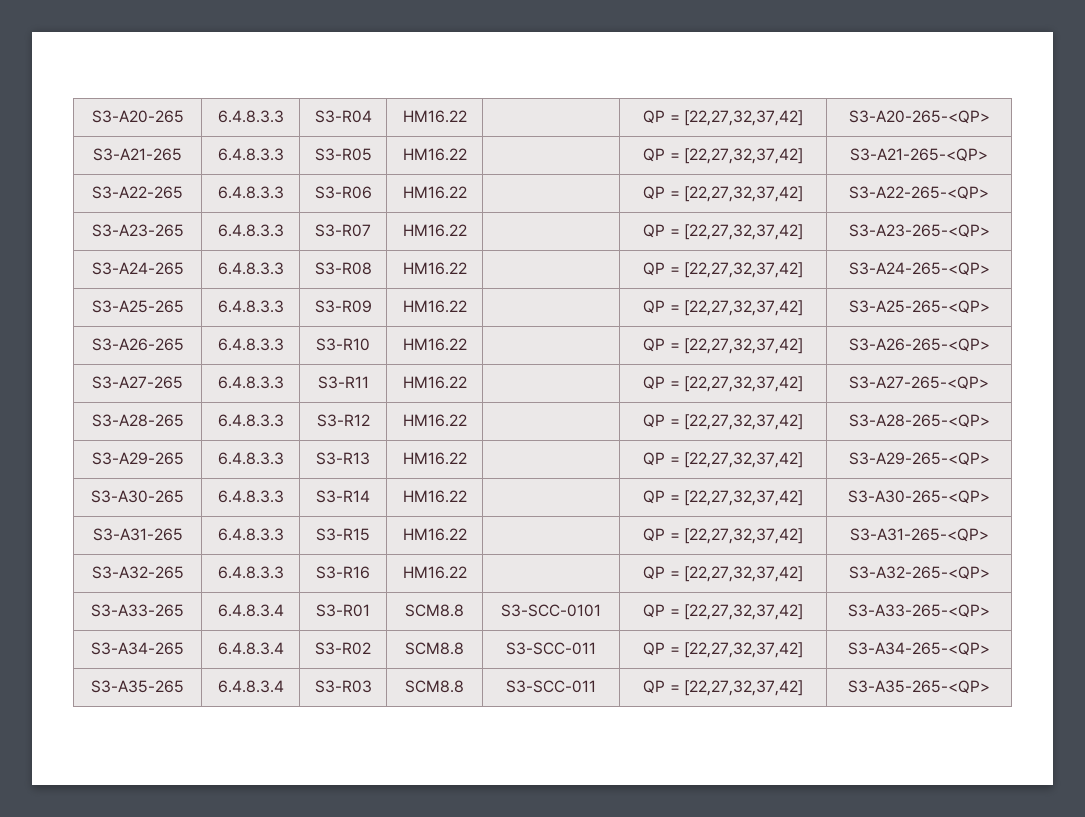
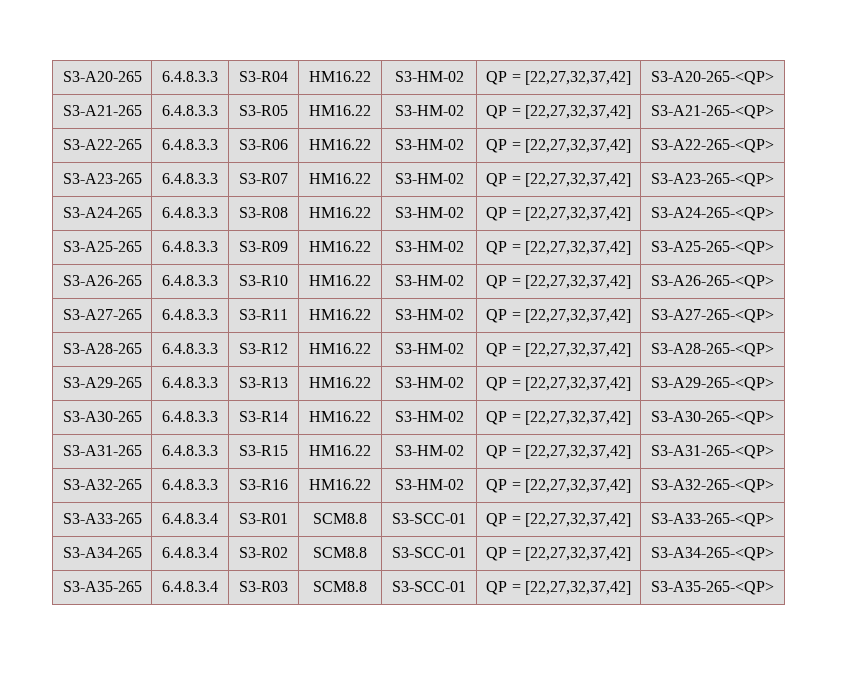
- S3-A20-265 | 6.4.8.3.3 | S3-R04 | HM16.22 | | QP = [22,27,32,37,42] | S3-A20-265-<QP>
+ S3-A20-265 | 6.4.8.3.3 | S3-R04 | HM16.22 | S3-HM-02 | QP = [22,27,32,37,42] | S3-A20-265-<QP>
- S3-A21-265 | 6.4.8.3.3 | S3-R05 | HM16.22 | | QP = [22,27,32,37,42] | S3-A21-265-<QP>
+ S3-A21-265 | 6.4.8.3.3 | S3-R05 | HM16.22 | S3-HM-02 | QP = [22,27,32,37,42] | S3-A21-265-<QP>
- S3-A22-265 | 6.4.8.3.3 | S3-R06 | HM16.22 | | QP = [22,27,32,37,42] | S3-A22-265-<QP>
+ S3-A22-265 | 6.4.8.3.3 | S3-R06 | HM16.22 | S3-HM-02 | QP = [22,27,32,37,42] | S3-A22-265-<QP>
- S3-A23-265 | 6.4.8.3.3 | S3-R07 | HM16.22 | | QP = [22,27,32,37,42] | S3-A23-265-<QP>
+ S3-A23-265 | 6.4.8.3.3 | S3-R07 | HM16.22 | S3-HM-02 | QP = [22,27,32,37,42] | S3-A23-265-<QP>
- S3-A24-265 | 6.4.8.3.3 | S3-R08 | HM16.22 | | QP = [22,27,32,37,42] | S3-A24-265-<QP>
+ S3-A24-265 | 6.4.8.3.3 | S3-R08 | HM16.22 | S3-HM-02 | QP = [22,27,32,37,42] | S3-A24-265-<QP>
- S3-A25-265 | 6.4.8.3.3 | S3-R09 | HM16.22 | | QP = [22,27,32,37,42] | S3-A25-265-<QP>
+ S3-A25-265 | 6.4.8.3.3 | S3-R09 | HM16.22 | S3-HM-02 | QP = [22,27,32,37,42] | S3-A25-265-<QP>
- S3-A26-265 | 6.4.8.3.3 | S3-R10 | HM16.22 | | QP = [22,27,32,37,42] | S3-A26-265-<QP>
+ S3-A26-265 | 6.4.8.3.3 | S3-R10 | HM16.22 | S3-HM-02 | QP = [22,27,32,37,42] | S3-A26-265-<QP>
- S3-A27-265 | 6.4.8.3.3 | S3-R11 | HM16.22 | | QP = [22,27,32,37,42] | S3-A27-265-<QP>
+ S3-A27-265 | 6.4.8.3.3 | S3-R11 | HM16.22 | S3-HM-02 | QP = [22,27,32,37,42] | S3-A27-265-<QP>
- S3-A28-265 | 6.4.8.3.3 | S3-R12 | HM16.22 | | QP = [22,27,32,37,42] | S3-A28-265-<QP>
+ S3-A28-265 | 6.4.8.3.3 | S3-R12 | HM16.22 | S3-HM-02 | QP = [22,27,32,37,42] | S3-A28-265-<QP>
- S3-A29-265 | 6.4.8.3.3 | S3-R13 | HM16.22 | | QP = [22,27,32,37,42] | S3-A29-265-<QP>
+ S3-A29-265 | 6.4.8.3.3 | S3-R13 | HM16.22 | S3-HM-02 | QP = [22,27,32,37,42] | S3-A29-265-<QP>
- S3-A30-265 | 6.4.8.3.3 | S3-R14 | HM16.22 | | QP = [22,27,32,37,42] | S3-A30-265-<QP>
+ S3-A30-265 | 6.4.8.3.3 | S3-R14 | HM16.22 | S3-HM-02 | QP = [22,27,32,37,42] | S3-A30-265-<QP>
- S3-A31-265 | 6.4.8.3.3 | S3-R15 | HM16.22 | | QP = [22,27,32,37,42] | S3-A31-265-<QP>
+ S3-A31-265 | 6.4.8.3.3 | S3-R15 | HM16.22 | S3-HM-02 | QP = [22,27,32,37,42] | S3-A31-265-<QP>
- S3-A32-265 | 6.4.8.3.3 | S3-R16 | HM16.22 | | QP = [22,27,32,37,42] | S3-A32-265-<QP>
+ S3-A32-265 | 6.4.8.3.3 | S3-R16 | HM16.22 | S3-HM-02 | QP = [22,27,32,37,42] | S3-A32-265-<QP>
- S3-A33-265 | 6.4.8.3.4 | S3-R01 | SCM8.8 | S3-SCC-0101 | QP = [22,27,32,37,42] | S3-A33-265-<QP>
+ S3-A33-265 | 6.4.8.3.4 | S3-R01 | SCM8.8 | S3-SCC-01 | QP = [22,27,32,37,42] | S3-A33-265-<QP>
- S3-A34-265 | 6.4.8.3.4 | S3-R02 | SCM8.8 | S3-SCC-011 | QP = [22,27,32,37,42] | S3-A34-265-<QP>
+ S3-A34-265 | 6.4.8.3.4 | S3-R02 | SCM8.8 | S3-SCC-01 | QP = [22,27,32,37,42] | S3-A34-265-<QP>
- S3-A35-265 | 6.4.8.3.4 | S3-R03 | SCM8.8 | S3-SCC-011 | QP = [22,27,32,37,42] | S3-A35-265-<QP>
+ S3-A35-265 | 6.4.8.3.4 | S3-R03 | SCM8.8 | S3-SCC-01 | QP = [22,27,32,37,42] | S3-A35-265-<QP>

